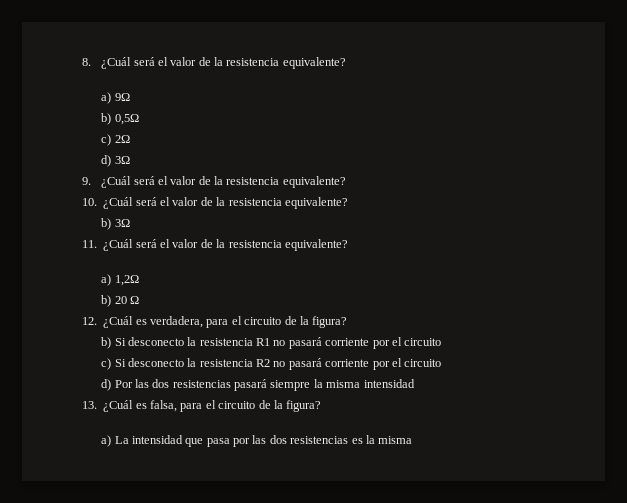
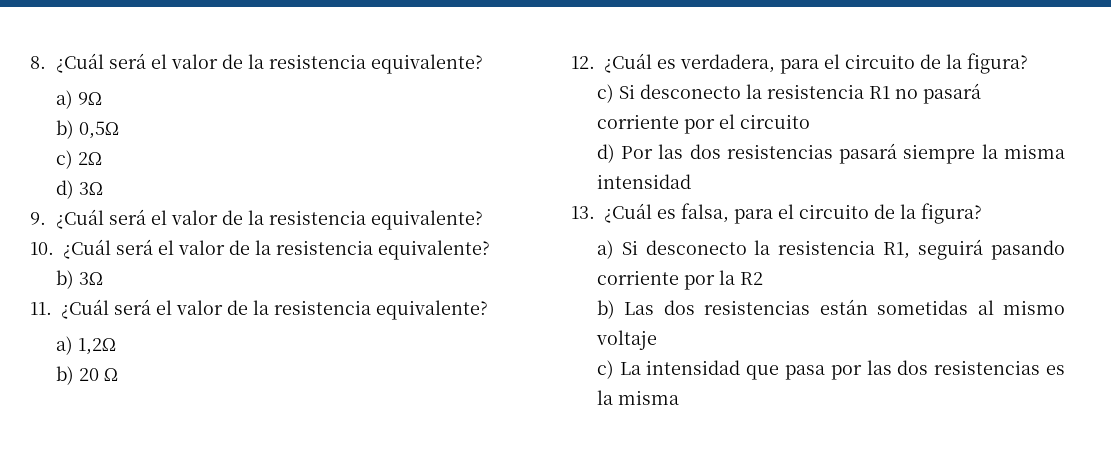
- b) Si desconecto la resistencia R1 no pasará corriente por el circuito
+ c) Si desconecto la resistencia R1 no pasará corriente por el circuito
- c) Si desconecto la resistencia R2 no pasará corriente por el circuito
- a) La intensidad que pasa por las dos resistencias es la misma
+ a) Si desconecto la resistencia R1, seguirá pasando corriente por la R2
+ b) Las dos resistencias están sometidas al mismo voltaje
+ c) La intensidad que pasa por las dos resistencias es la misma

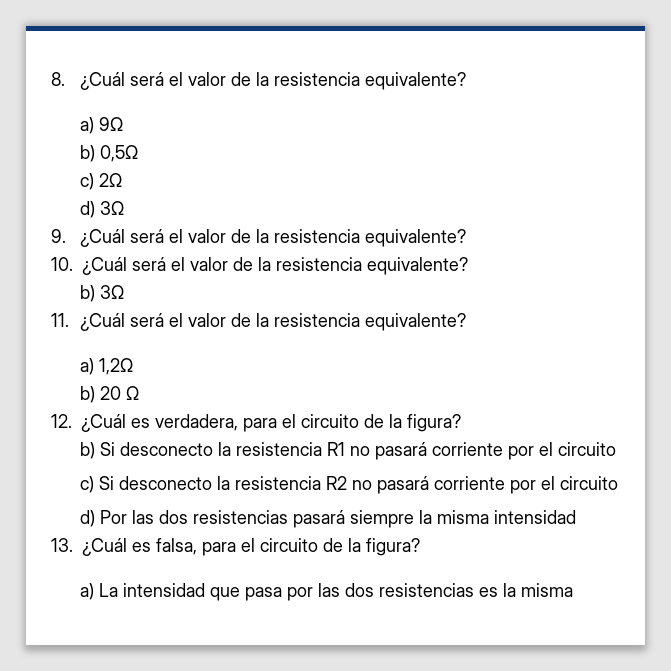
+ b) Si desconecto la resistencia R1 no pasará corriente por el circuito
- c) Si desconecto la resistencia R1 no pasará corriente por el circuito
+ c) Si desconecto la resistencia R2 no pasará corriente por el circuito
- a) Si desconecto la resistencia R1, seguirá pasando corriente por la R2
- b) Las dos resistencias están sometidas al mismo voltaje
- c) La intensidad que pasa por las dos resistencias es la misma
+ a) La intensidad que pasa por las dos resistencias es la misma

